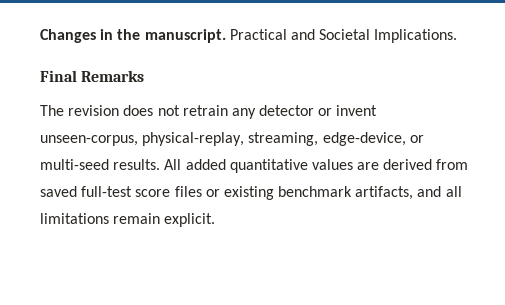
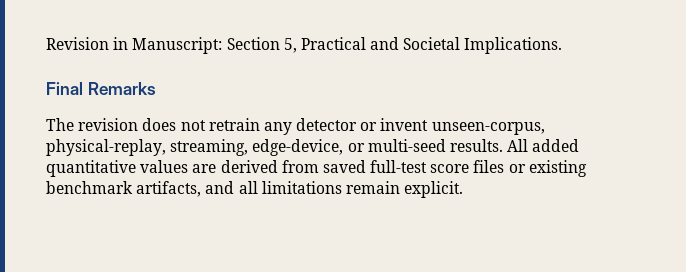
- Changes in the manuscript. Practical and Societal Implications.
+ Revision in Manuscript: Section 5, Practical and Societal Implications.

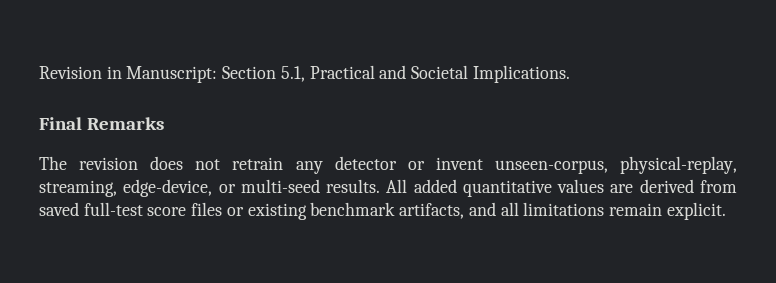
- Revision in Manuscript: Section 5, Practical and Societal Implications.
+ Revision in Manuscript: Section 5.1, Practical and Societal Implications.

